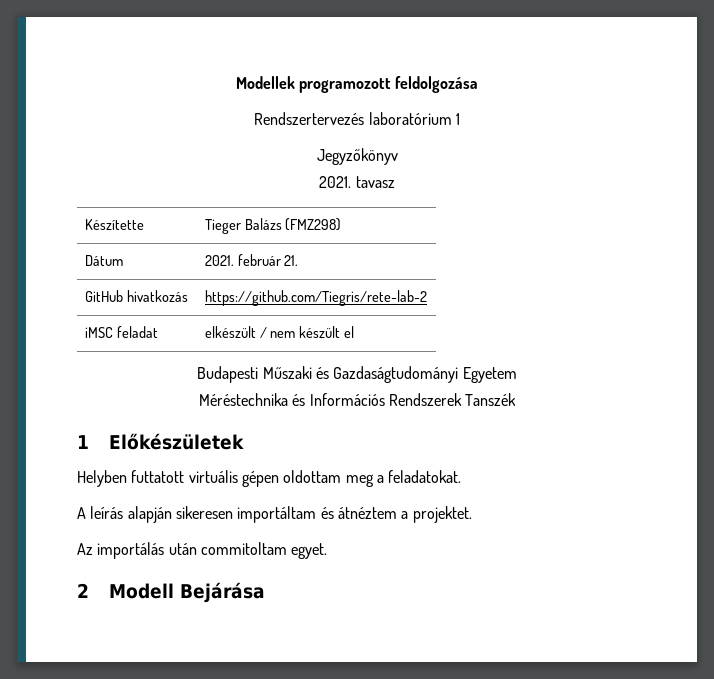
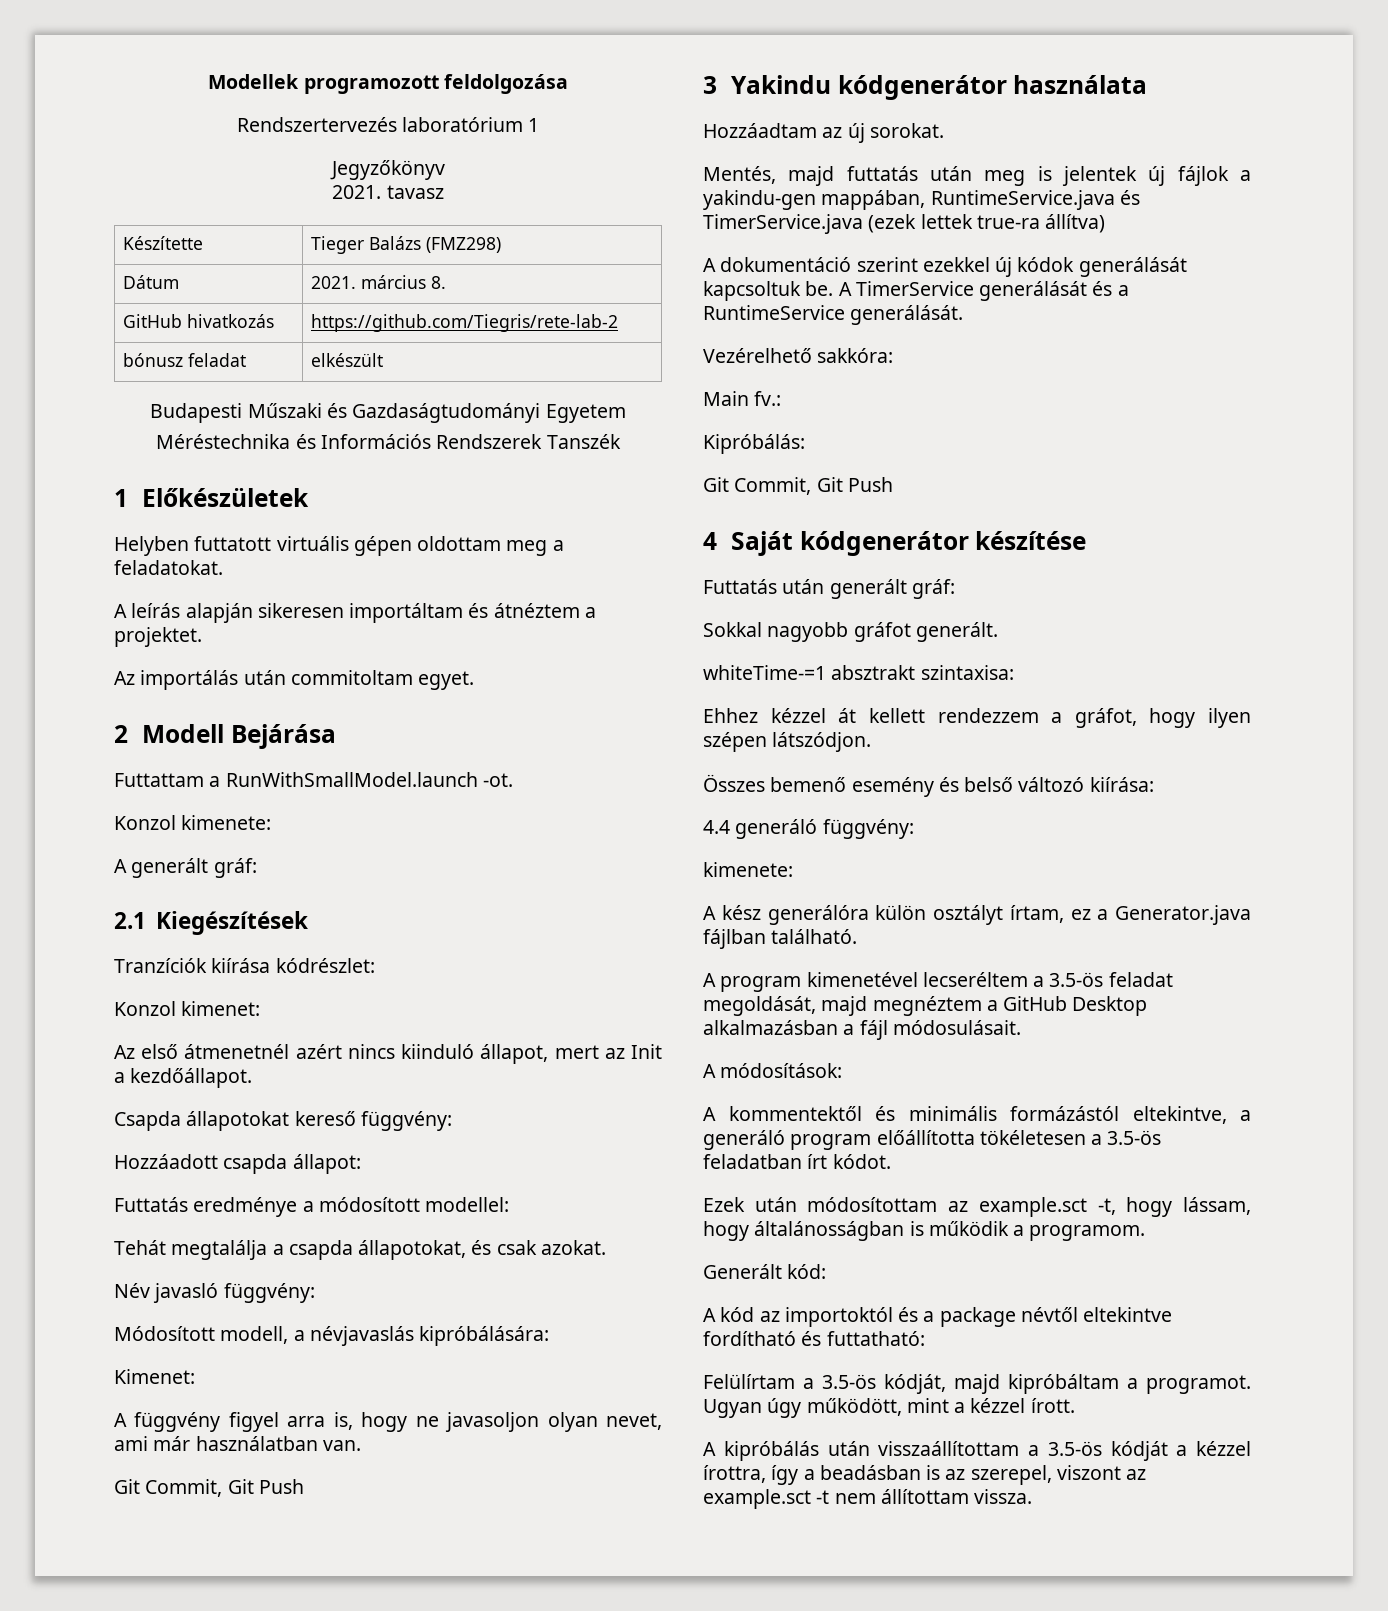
- Dátum | 2021. február 21.
+ Dátum | 2021. március 8.
- iMSC feladat | elkészült / nem készült el
+ bónusz feladat | elkészült
+ Futtattam a RunWithSmallModel.launch -ot.
+ Konzol kimenete:
+ A generált gráf:
+ 2.1 Kiegészítések
+ Tranzíciók kiírása kódrészlet:
+ Konzol kimenet:
+ Az első átmenetnél azért nincs kiinduló állapot, mert az Init a kezdőállapot.
+ Csapda állapotokat kereső függvény:
+ Hozzáadott csapda állapot:
+ Futtatás eredménye a módosított modellel:
+ Tehát megtalálja a csapda állapotokat, és csak azokat.
+ Név javasló függvény:
+ Módosított modell, a névjavaslás kipróbálására:
+ Kimenet:
+ A függvény figyel arra is, hogy ne javasoljon olyan nevet, ami már használatban van.
+ Git Commit, Git Push
+ 3 Yakindu kódgenerátor használata
+ Hozzáadtam az új sorokat.
+ Mentés, majd futtatás után meg is jelentek új fájlok a yakindu-gen mappában, RuntimeService.java és TimerService.java (ezek lettek true-ra állítva)
+ A dokumentáció szerint ezekkel új kódok generálását kapcsoltuk be. A TimerService generálását és a RuntimeService generálását.
+ Vezérelhető sakkóra:
+ Main fv.:
+ Kipróbálás:
+ Git Commit, Git Push
+ 4 Saját kódgenerátor készítése
+ Futtatás után generált gráf:
+ Sokkal nagyobb gráfot generált.
+ whiteTime-=1 absztrakt szintaxisa:
+ Ehhez kézzel át kellett rendezzem a gráfot, hogy ilyen szépen látszódjon.
+ Összes bemenő esemény és belső változó kiírása:
+ 4.4 generáló függvény:
+ kimenete:
+ A kész generálóra külön osztályt írtam, ez a Generator.java fájlban található.
+ A program kimenetével lecseréltem a 3.5-ös feladat megoldását, majd megnéztem a GitHub Desktop alkalmazásban a fájl módosulásait.
+ A módosítások:
+ A kommentektől és minimális formázástól eltekintve, a generáló program előállította tökéletesen a 3.5-ös feladatban írt kódot.
+ Ezek után módosítottam az example.sct -t, hogy lássam, hogy általánosságban is működik a programom.
+ Generált kód:
+ A kód az importoktól és a package névtől eltekintve fordítható és futtatható:
+ Felülírtam a 3.5-ös kódját, majd kipróbáltam a programot. Ugyan úgy működött, mint a kézzel írott.
+ A kipróbálás után visszaállítottam a 3.5-ös kódját a kézzel írottra, így a beadásban is az szerepel, viszont az example.sct -t nem állítottam vissza.

